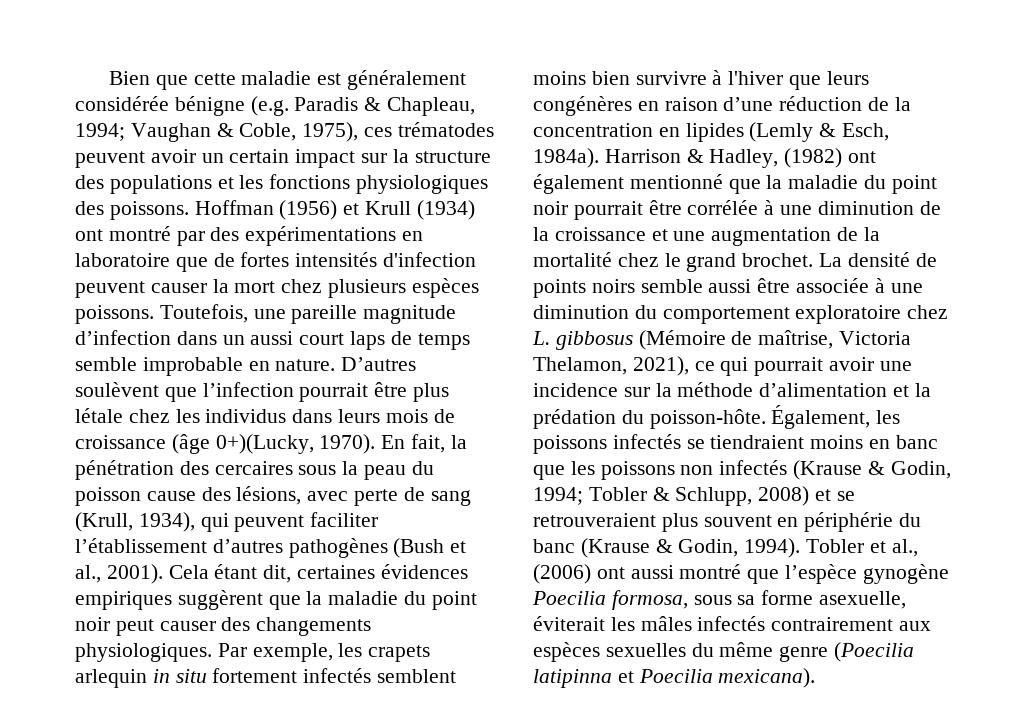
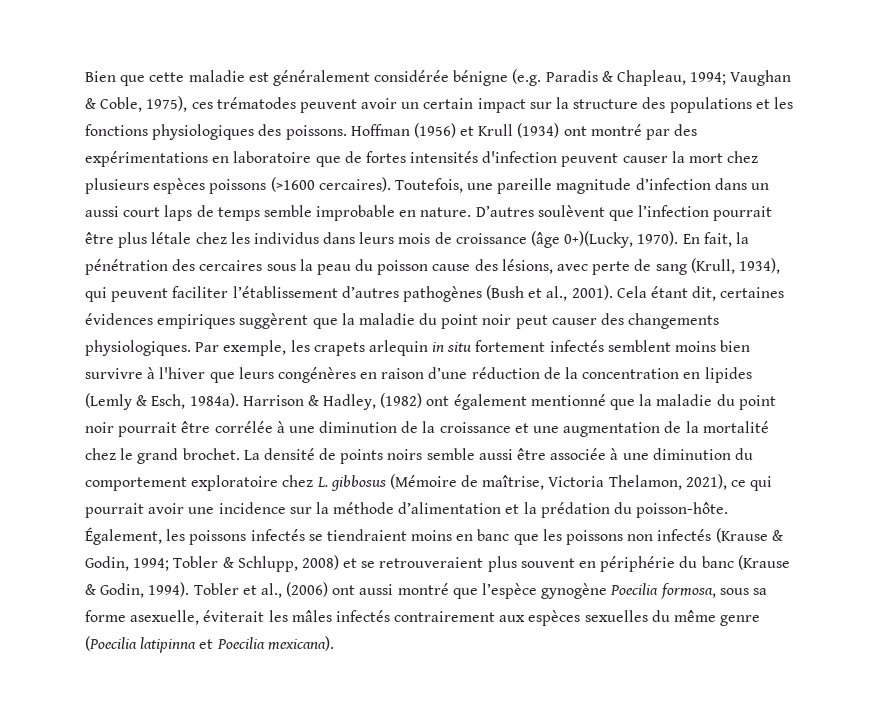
- Hoffman (1956) et Krull (1934) ont montré par des expérimentations en laboratoire que de fortes intensités d'infection peuvent causer la mort chez plusieurs espèces poissons.
+ Hoffman (1956) et Krull (1934) ont montré par des expérimentations en laboratoire que de fortes intensités d'infection peuvent causer la mort chez plusieurs espèces poissons (>1600 cercaires).

